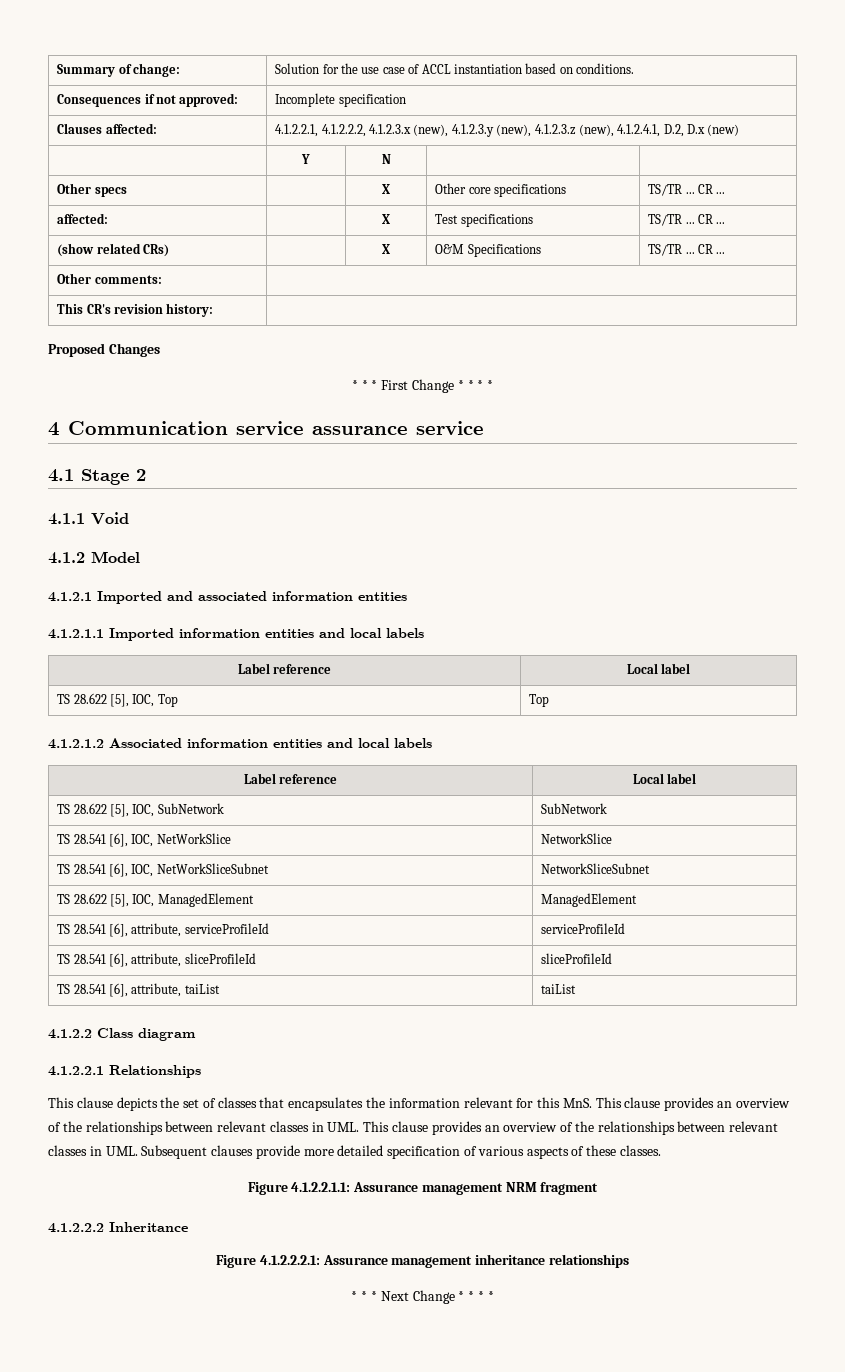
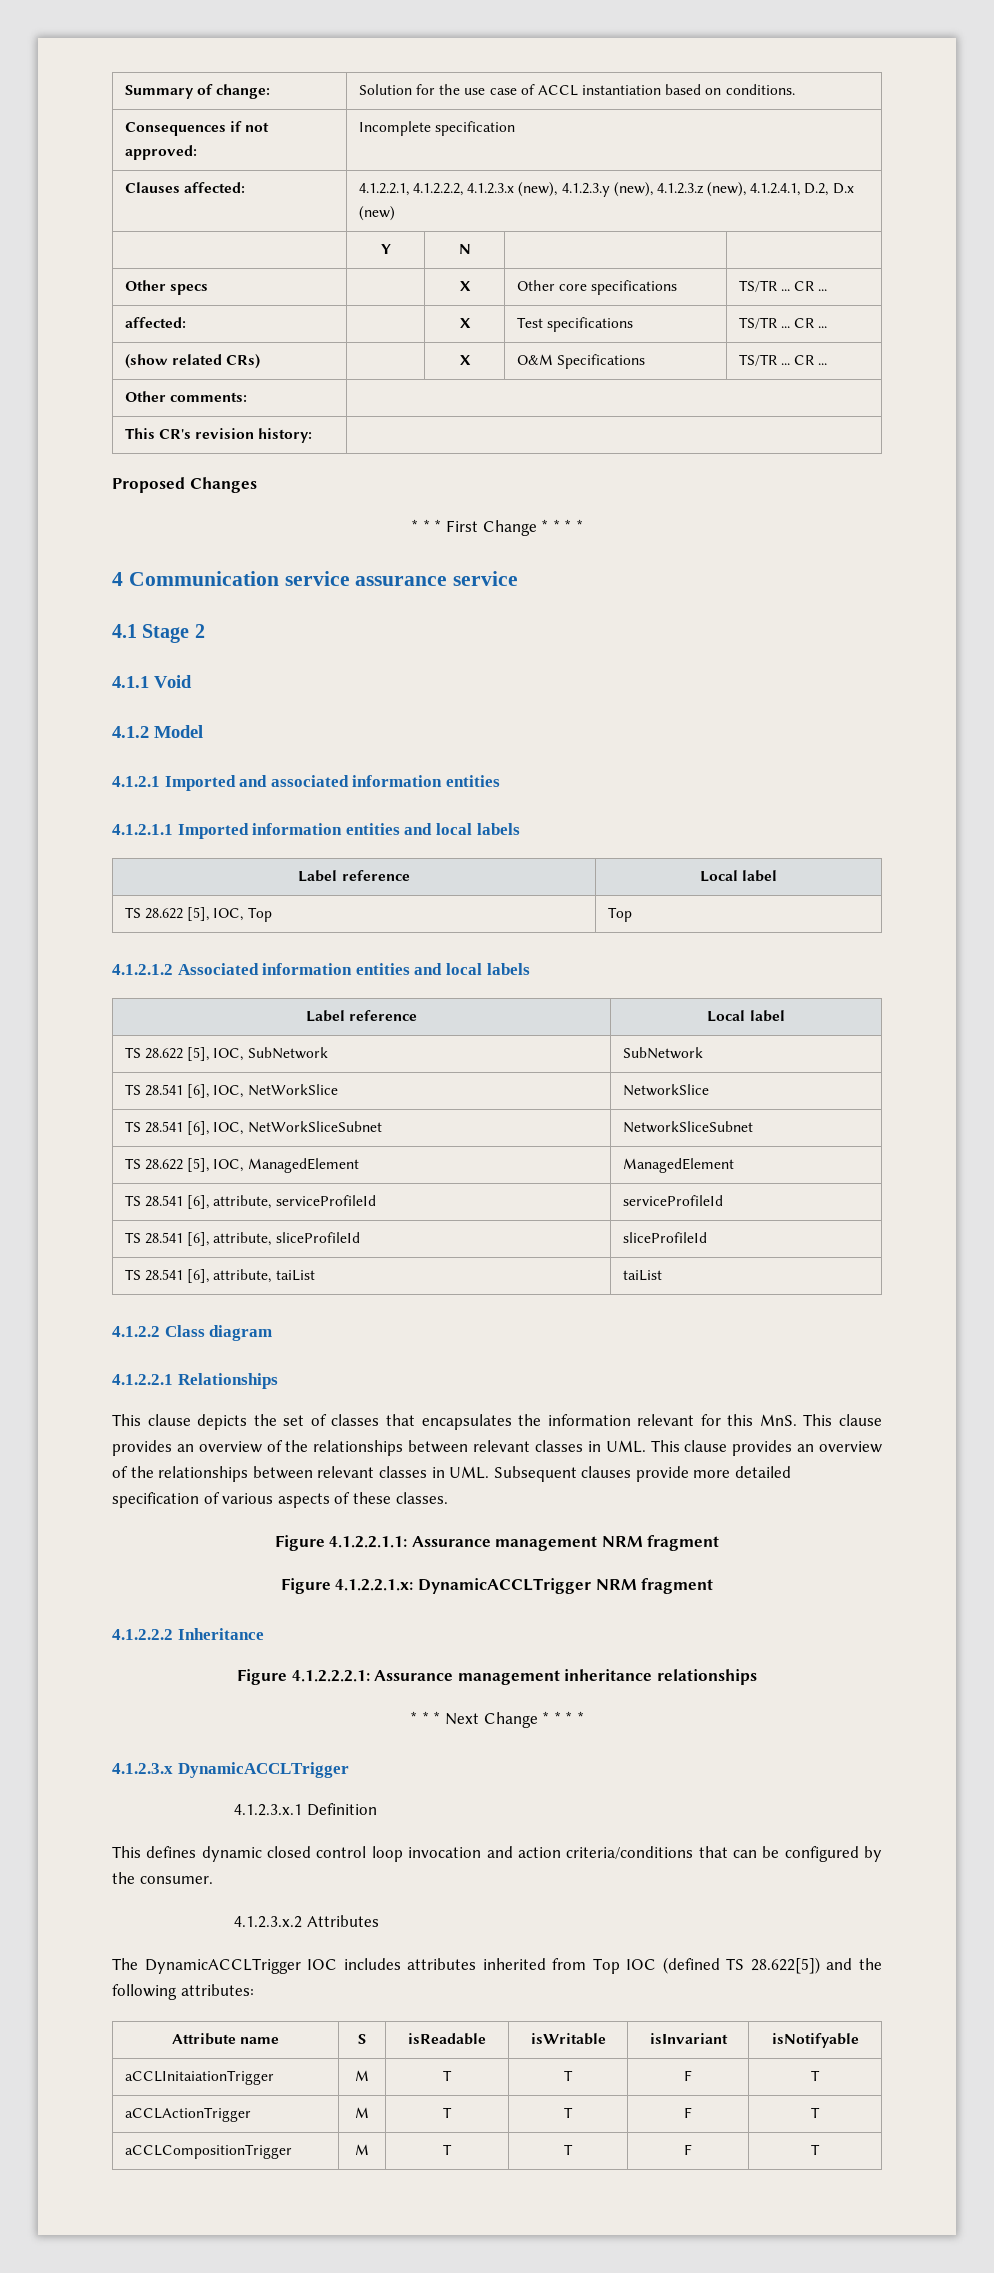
+ Figure 4.1.2.2.1.x: DynamicACCLTrigger NRM fragment
+ 4.1.2.3.x DynamicACCLTrigger
+ 4.1.2.3.x.1 Definition
+ This defines dynamic closed control loop invocation and action criteria/conditions that can be configured by the consumer.
+ 4.1.2.3.x.2 Attributes
+ The DynamicACCLTrigger IOC includes attributes inherited from Top IOC (defined TS 28.622[5]) and the following attributes:
+ Attribute name | S | isReadable | isWritable | isInvariant | isNotifyable
+ aCCLInitaiationTrigger | M | T | T | F | T
+ aCCLActionTrigger | M | T | T | F | T
+ aCCLCompositionTrigger | M | T | T | F | T

